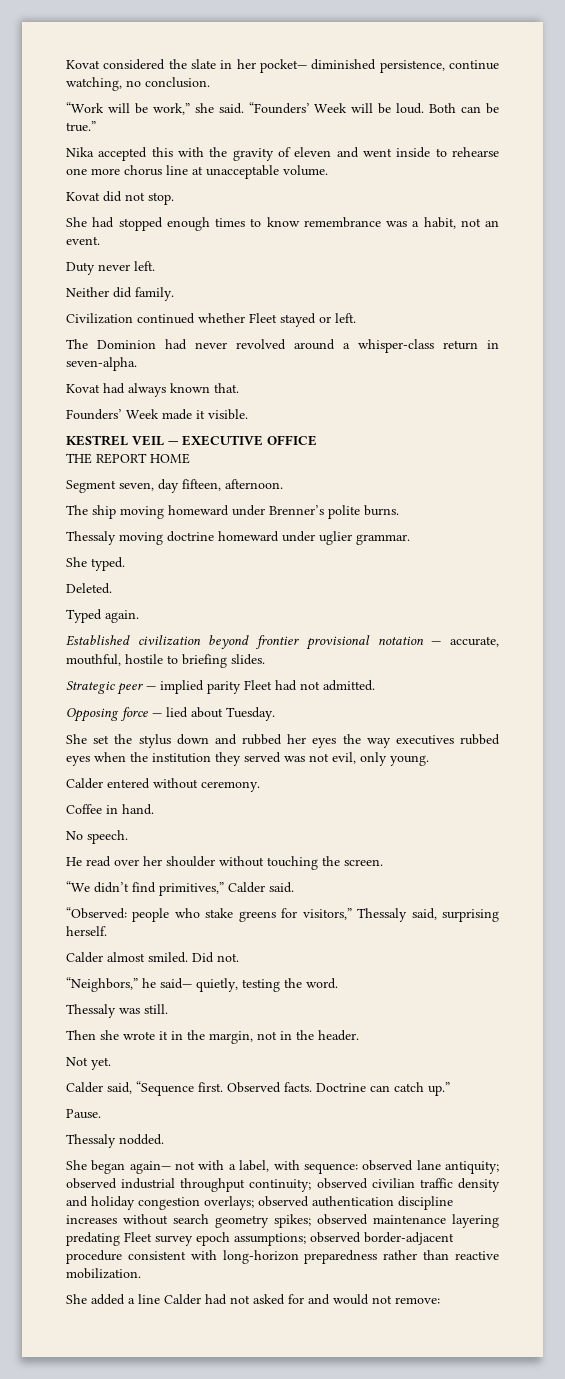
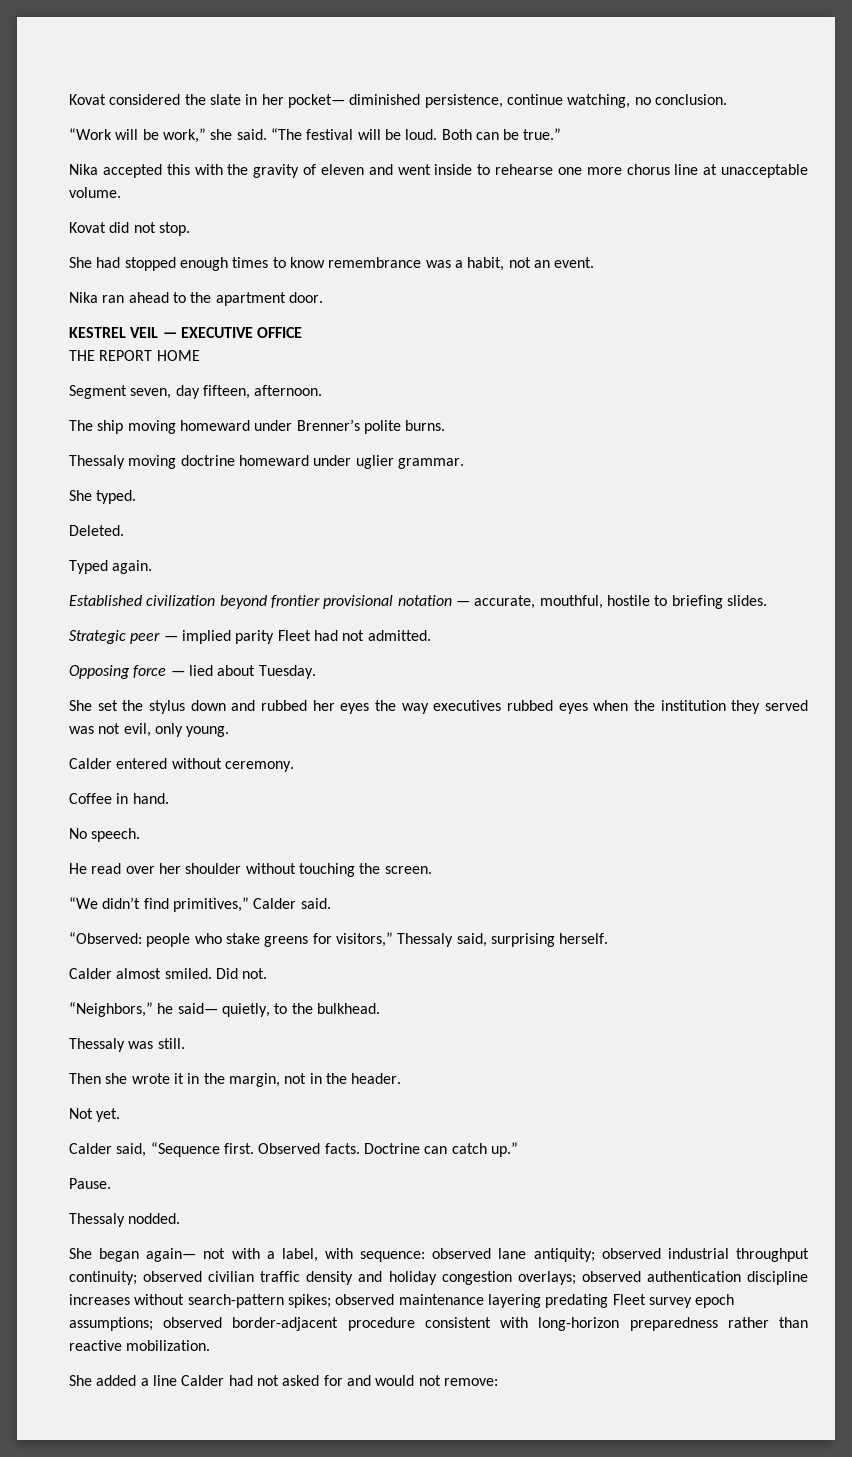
- “Founders’ Week will be loud.
+ “The festival will be loud.
- Duty never left.
- Neither did family.
- Civilization continued whether Fleet stayed or left.
- The Dominion had never revolved around a whisper-class return in seven-alpha.
- Kovat had always known that.
- Founders’ Week made it visible.
+ Nika ran ahead to the apartment door.
- “Neighbors,” he said— quietly, testing the word.
+ “Neighbors,” he said— quietly, to the bulkhead.
- She began again— not with a label, with sequence: observed lane antiquity; observed industrial throughput continuity; observed civilian traffic density and holiday congestion overlays; observed authentication discipline increases without search geometry spikes; observed maintenance layering predating Fleet survey epoch assumptions; observed border-adjacent procedure consistent with long-horizon preparedness rather than reactive mobilization.
+ She began again— not with a label, with sequence: observed lane antiquity; observed industrial throughput continuity; observed civilian traffic density and holiday congestion overlays; observed authentication discipline increases without search-pattern spikes; observed maintenance layering predating Fleet survey epoch assumptions; observed border-adjacent procedure consistent with long-horizon preparedness rather than reactive mobilization.

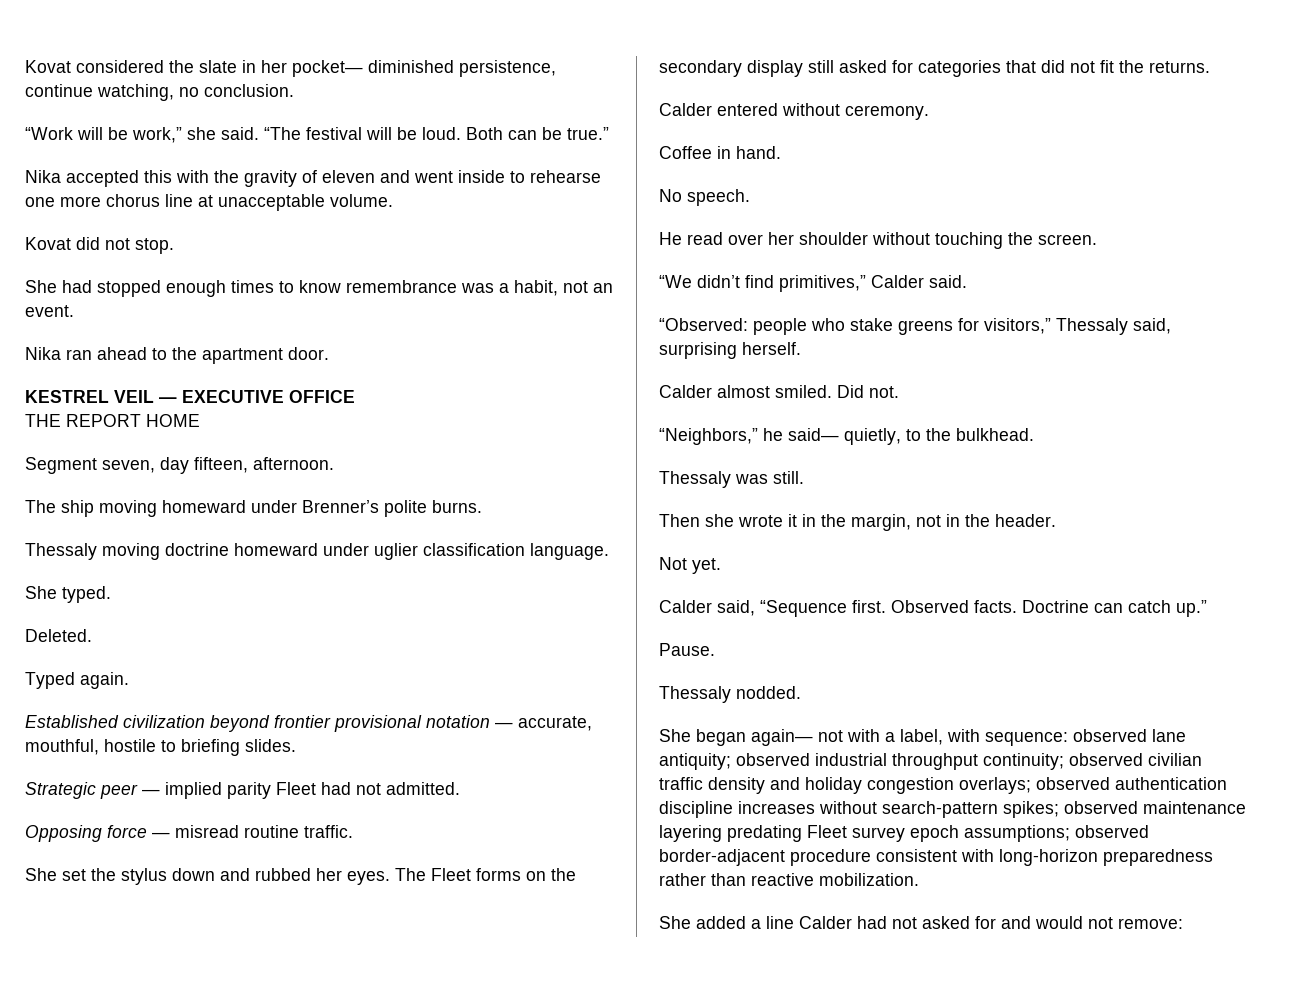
- Thessaly moving doctrine homeward under uglier grammar.
+ Thessaly moving doctrine homeward under uglier classification language.
- Opposing force — lied about Tuesday.
+ Opposing force — misread routine traffic.
- She set the stylus down and rubbed her eyes the way executives rubbed eyes when the institution they served was not evil, only young.
+ She set the stylus down and rubbed her eyes. The Fleet forms on the secondary display still asked for categories that did not fit the returns.

